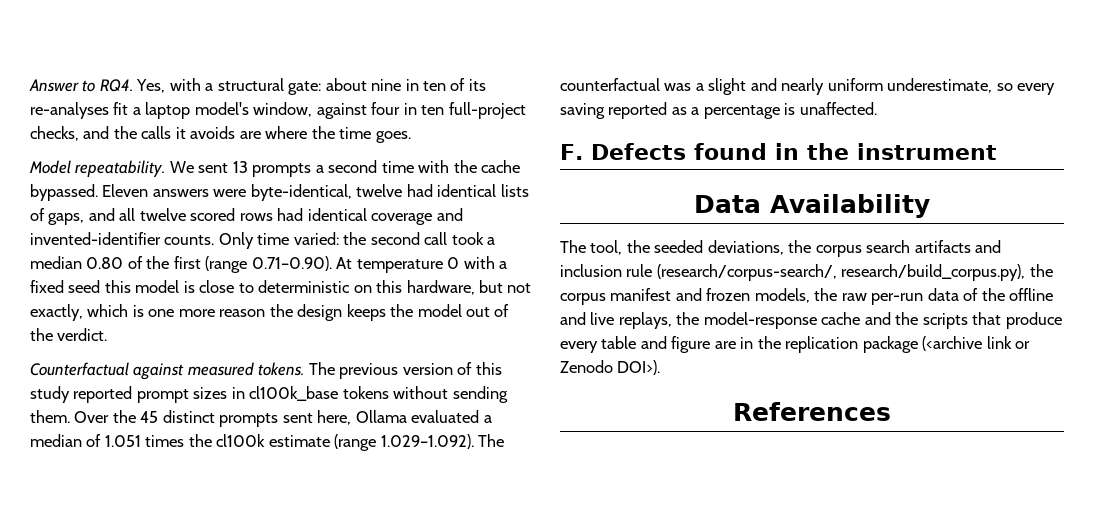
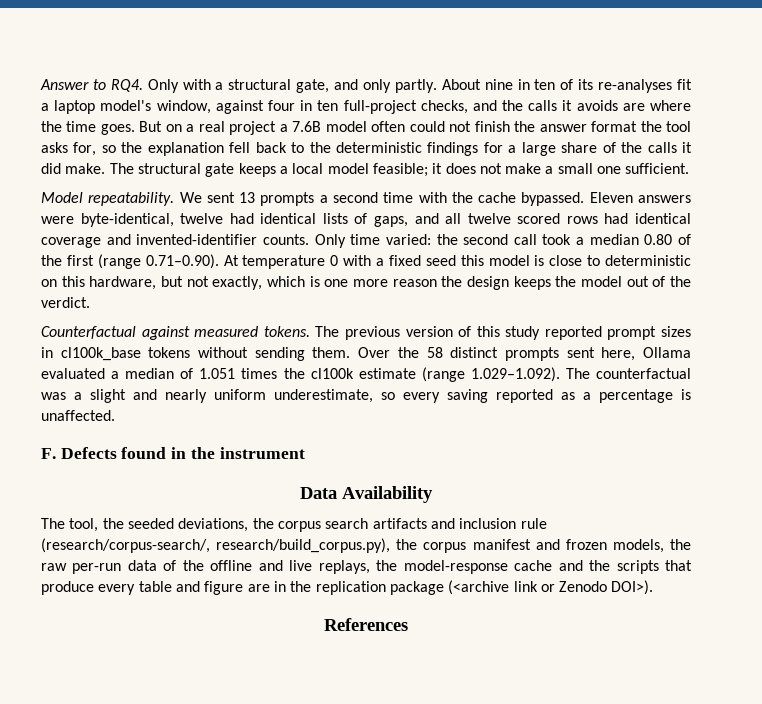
- Answer to RQ4. Yes, with a structural gate: about nine in ten of its re-analyses fit a laptop model's window, against four in ten full-project checks, and the calls it avoids are where the time goes.
+ Answer to RQ4. Only with a structural gate, and only partly. About nine in ten of its re-analyses fit a laptop model's window, against four in ten full-project checks, and the calls it avoids are where the time goes. But on a real project a 7.6B model often could not finish the answer format the tool asks for, so the explanation fell back to the deterministic findings for a large share of the calls it did make. The structural gate keeps a local model feasible; it does not make a small one sufficient.
- Over the 45 distinct prompts sent here, Ollama evaluated a median of 1.051 times the cl100k estimate (range 1.029–1.092). The counterfactual was a slight and nearly uniform underestimate, so every saving reported as a percentage is unaffected.
+ Over the 58 distinct prompts sent here, Ollama evaluated a median of 1.051 times the cl100k estimate (range 1.029–1.092). The counterfactual was a slight and nearly uniform underestimate, so every saving reported as a percentage is unaffected.

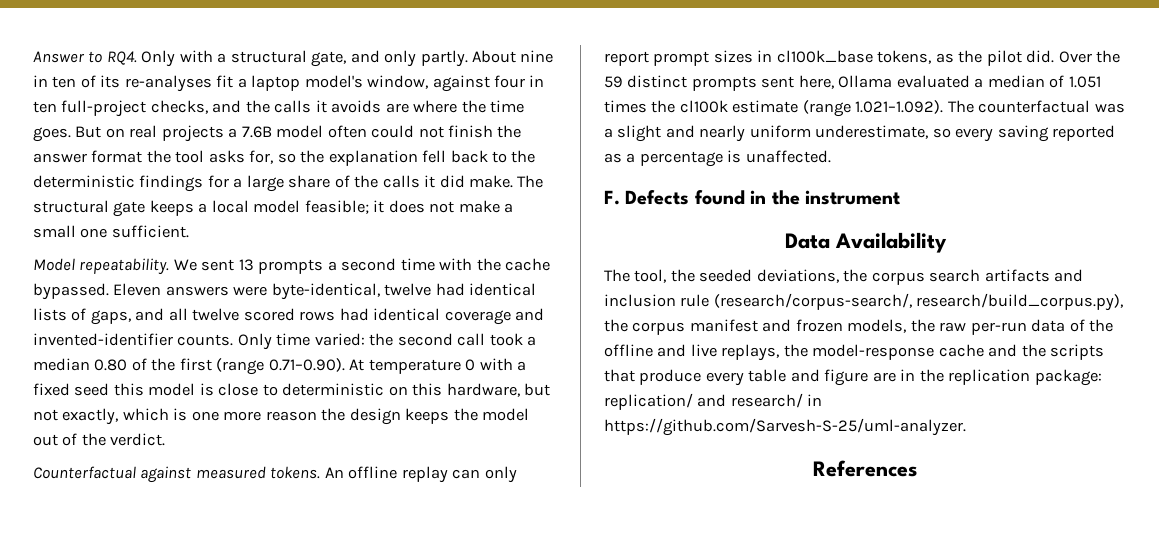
- But on a real project a 7.6B model often could not finish the answer format the tool asks for, so the explanation fell back to the deterministic findings for a large share of the calls it did make.
+ But on real projects a 7.6B model often could not finish the answer format the tool asks for, so the explanation fell back to the deterministic findings for a large share of the calls it did make.
- The previous version of this study reported prompt sizes in cl100k_base tokens without sending them.
+ An offline replay can only report prompt sizes in cl100k_base tokens, as the pilot did.
- Over the 58 distinct prompts sent here, Ollama evaluated a median of 1.051 times the cl100k estimate (range 1.029–1.092). The counterfactual was a slight and nearly uniform underestimate, so every saving reported as a percentage is unaffected.
+ Over the 59 distinct prompts sent here, Ollama evaluated a median of 1.051 times the cl100k estimate (range 1.021–1.092). The counterfactual was a slight and nearly uniform underestimate, so every saving reported as a percentage is unaffected.
- The tool, the seeded deviations, the corpus search artifacts and inclusion rule (research/corpus-search/, research/build_corpus.py), the corpus manifest and frozen models, the raw per-run data of the offline and live replays, the model-response cache and the scripts that produce every table and figure are in the replication package (<archive link or Zenodo DOI>).
+ The tool, the seeded deviations, the corpus search artifacts and inclusion rule (research/corpus-search/, research/build_corpus.py), the corpus manifest and frozen models, the raw per-run data of the offline and live replays, the model-response cache and the scripts that produce every table and figure are in the replication package: replication/ and research/ in https://github.com/Sarvesh-S-25/uml-analyzer.

